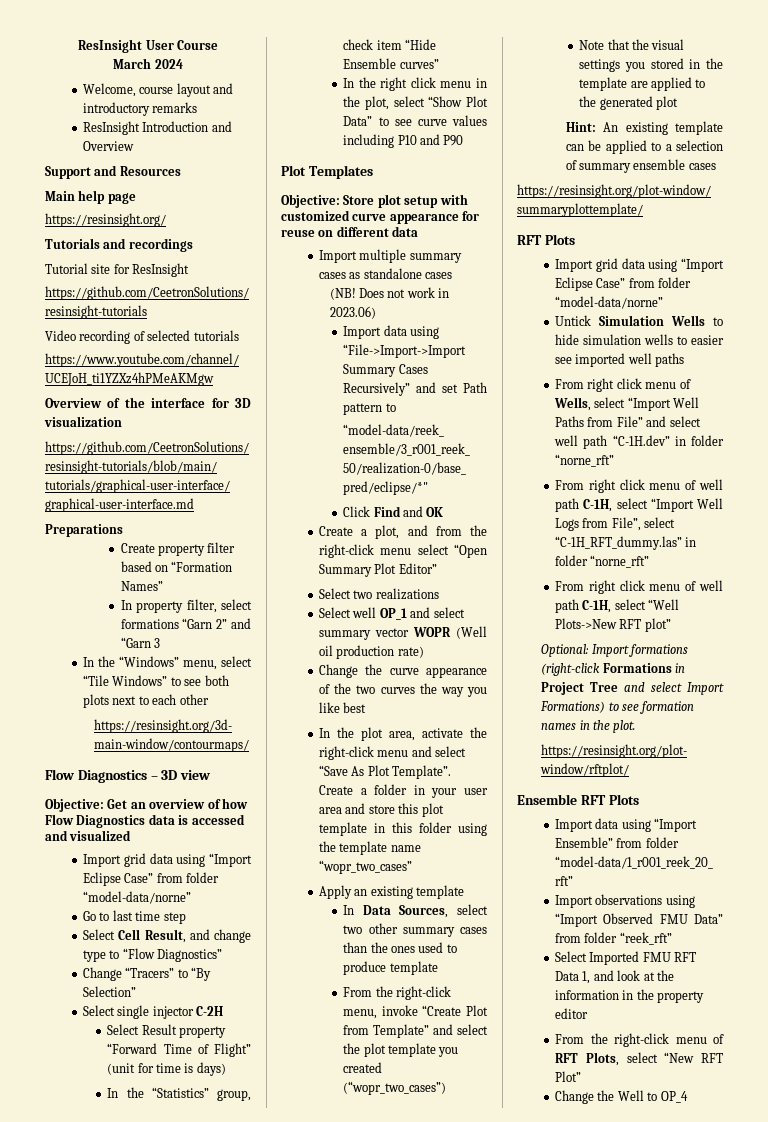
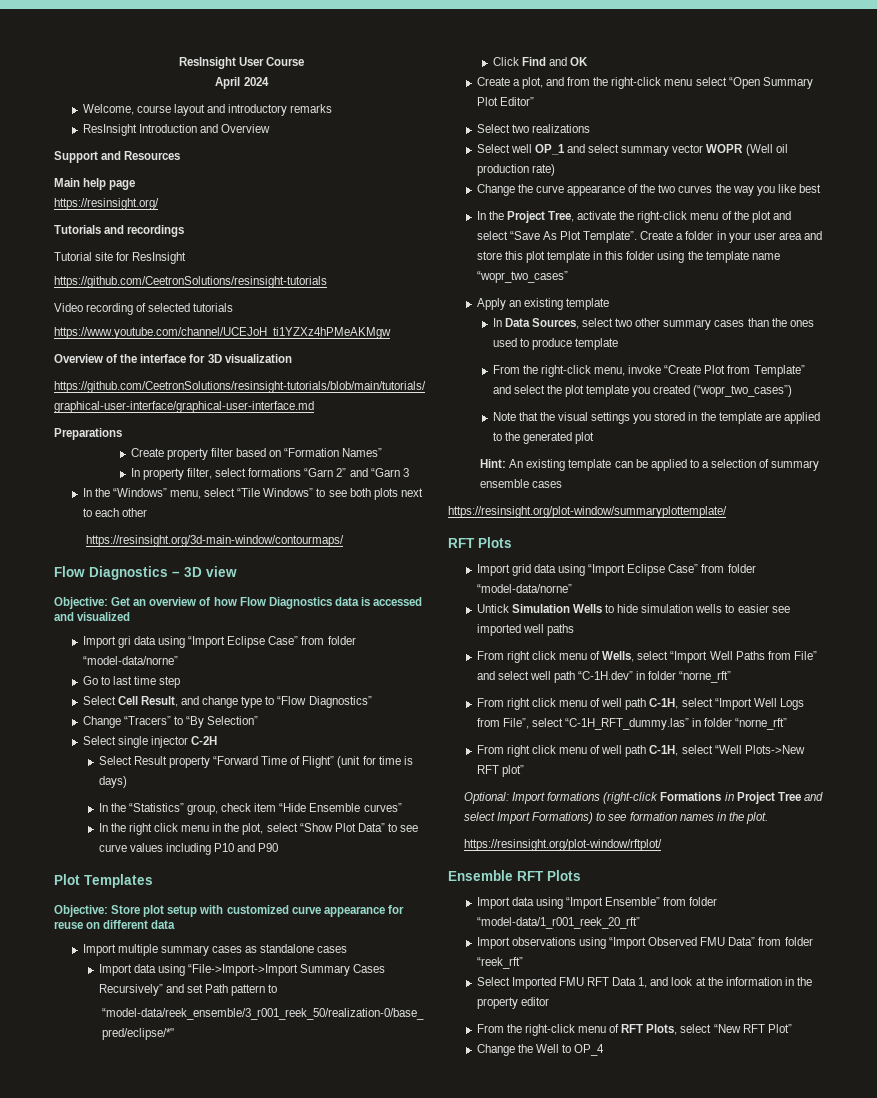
- March 2024
+ April 2024
  Objective: Get an overview of how Flow Diagnostics data is accessed and visualized
- Import grid data using “Import Eclipse Case” from folder “model-data/norne”
+ Import gri data using “Import Eclipse Case” from folder “model-data/norne”
- (NB! Does not work in 2023.06)
- In the plot area, activate the right-click menu and select “Save As Plot Template”.
+ In the Project Tree, activate the right-click menu of the plot and select “Save As Plot Template”.

